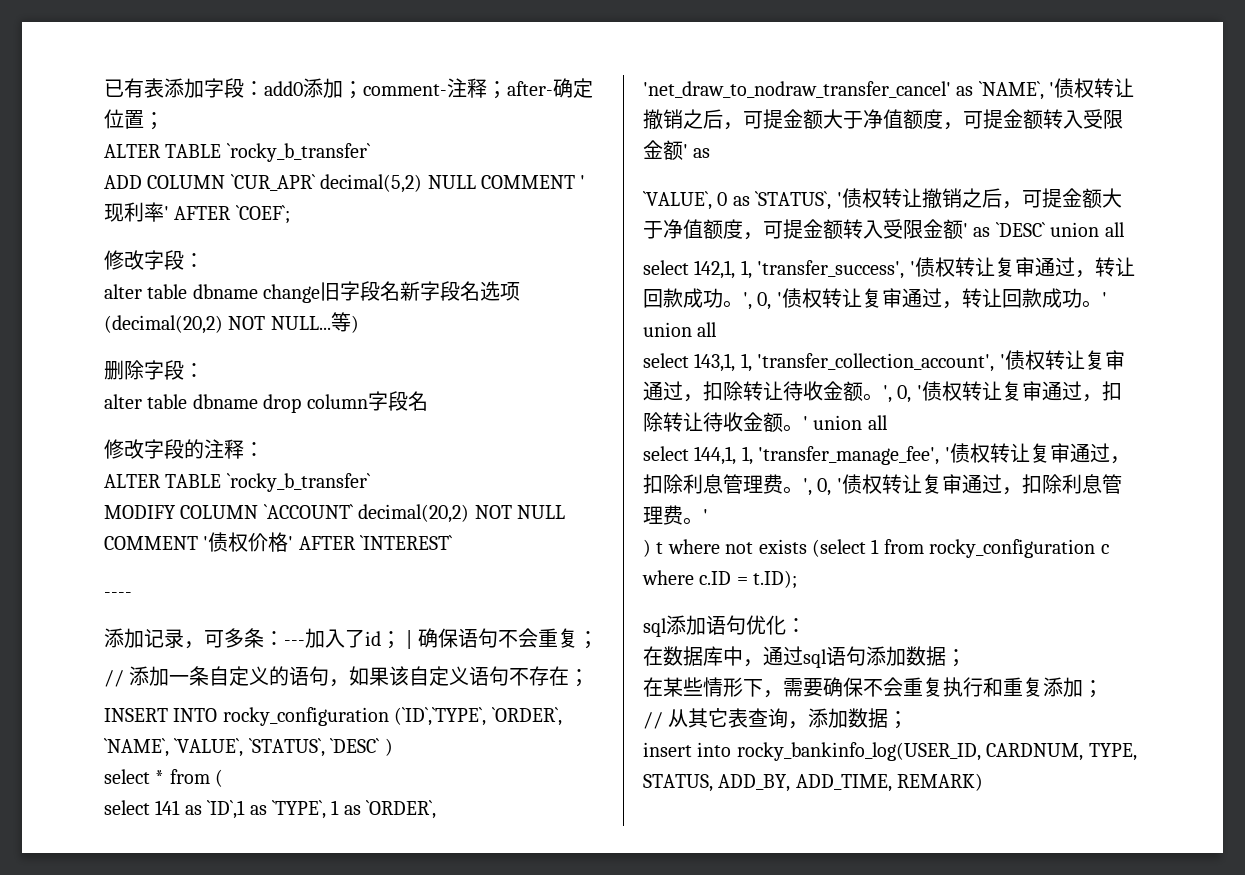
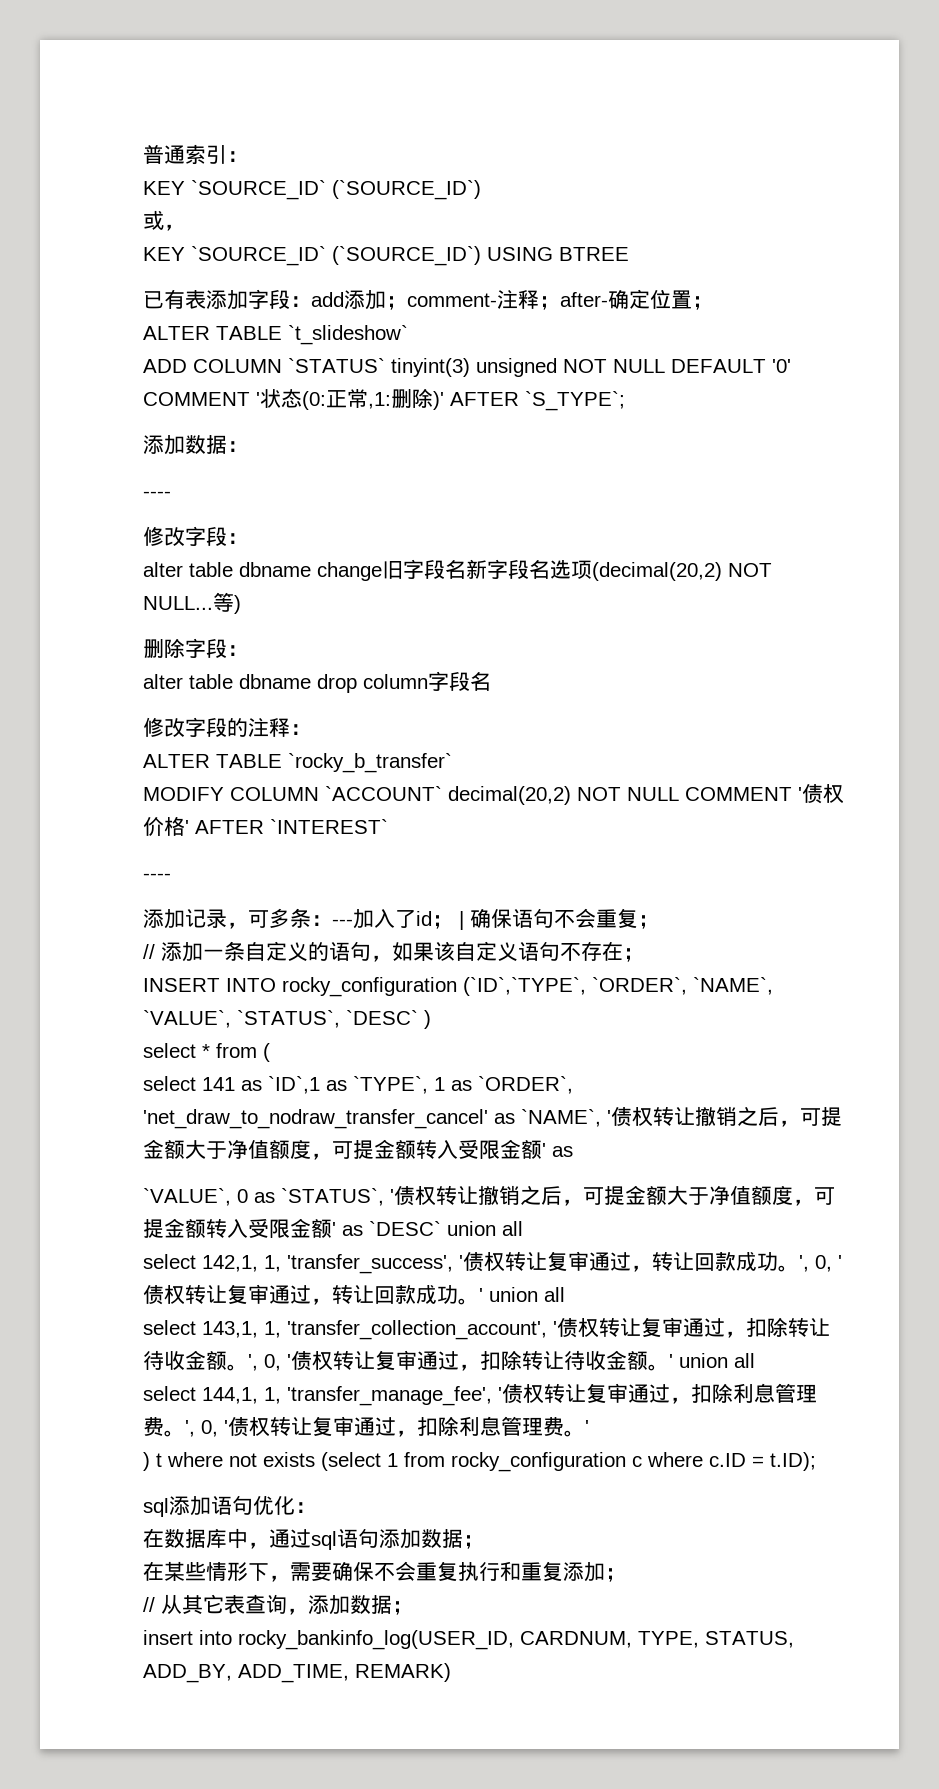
+ 普通索引：
+ KEY `SOURCE_ID` (`SOURCE_ID`)
+ 或，
+ KEY `SOURCE_ID` (`SOURCE_ID`) USING BTREE
- 已有表添加字段：add0添加；comment-注释；after-确定位置；
- ALTER TABLE `rocky_b_transfer`
+ 已有表添加字段：add添加；comment-注释；after-确定位置；
+ ALTER TABLE `t_slideshow`
- ADD COLUMN `CUR_APR` decimal(5,2) NULL COMMENT '现利率' AFTER `COEF`;
+ ADD COLUMN `STATUS` tinyint(3) unsigned NOT NULL DEFAULT '0' COMMENT '状态(0:正常,1:删除)' AFTER `S_TYPE`;
+ 添加数据：
+ ----

